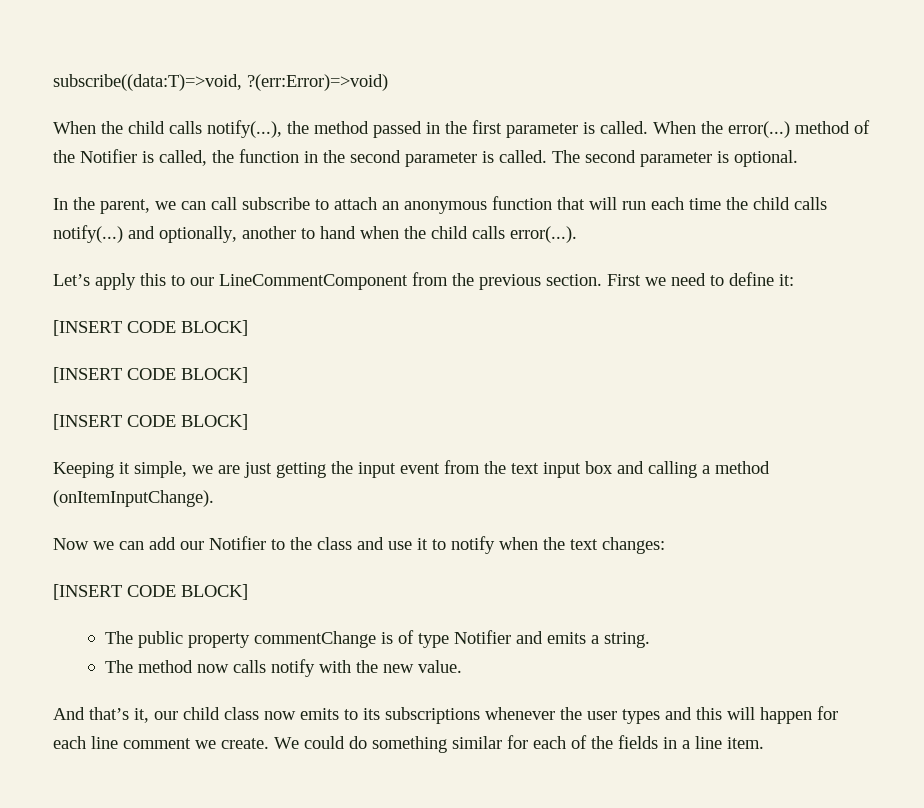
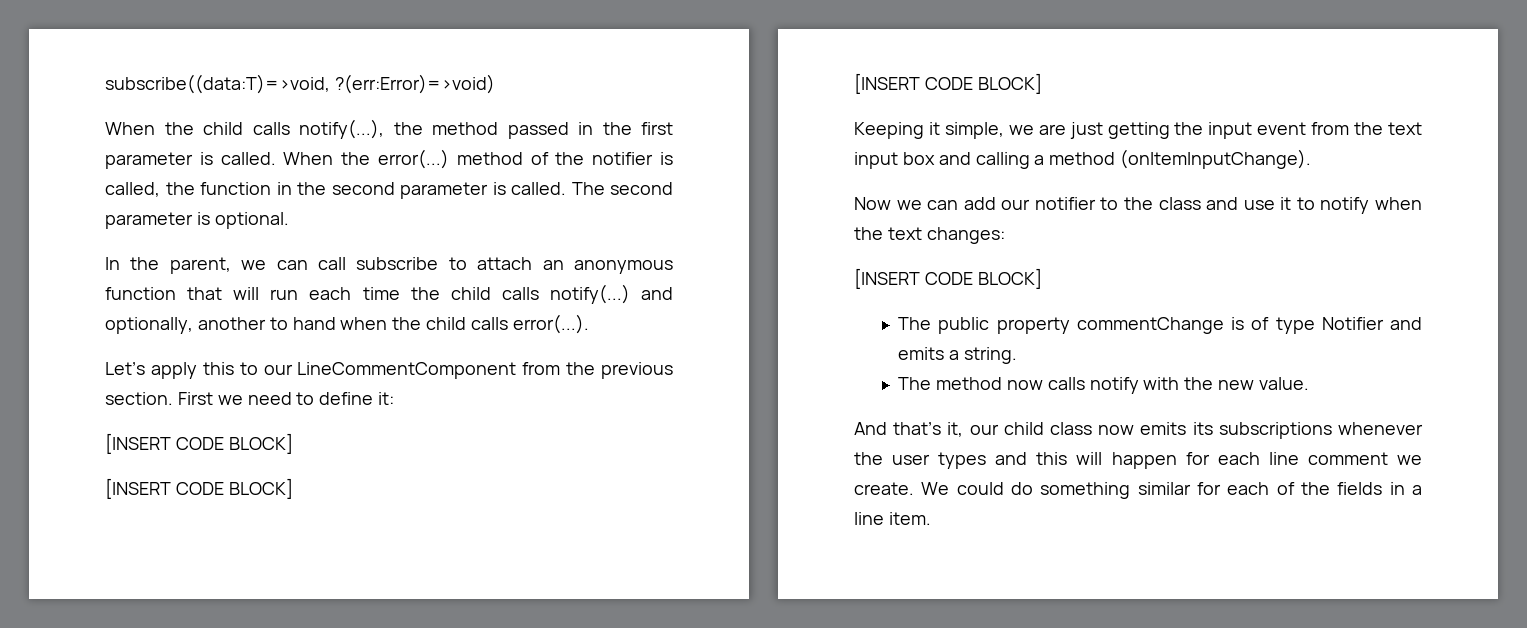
- When the error(...) method of the Notifier is called, the function in the second parameter is called.
+ When the error(...) method of the notifier is called, the function in the second parameter is called.
- Now we can add our Notifier to the class and use it to notify when the text changes:
+ Now we can add our notifier to the class and use it to notify when the text changes:
- And that’s it, our child class now emits to its subscriptions whenever the user types and this will happen for each line comment we create.
+ And that’s it, our child class now emits its subscriptions whenever the user types and this will happen for each line comment we create.

